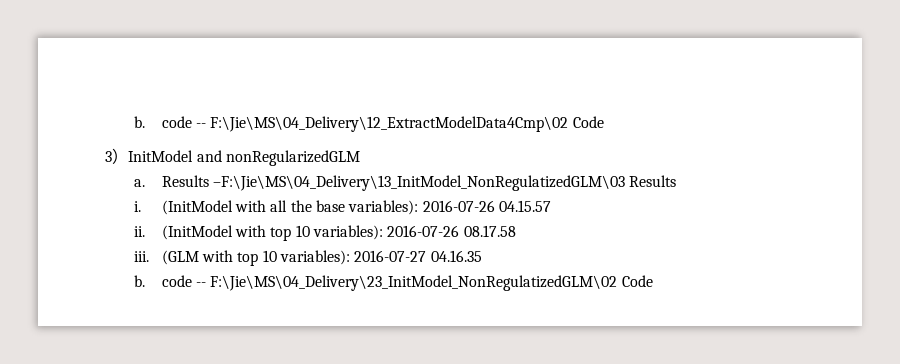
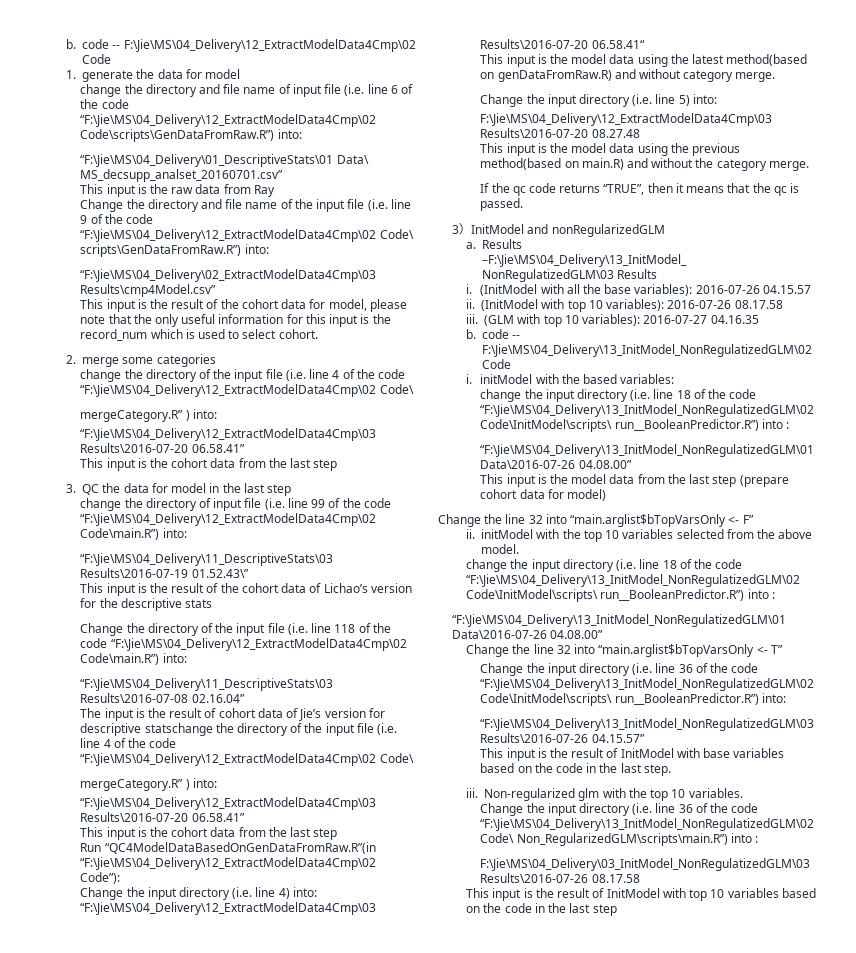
+ 1. generate the data for model
+ change the directory and file name of input file (i.e. line 6 of the code “F:\Jie\MS\04_Delivery\12_ExtractModelData4Cmp\02 Code\scripts\GenDataFromRaw.R”) into:
+ “F:\Jie\MS\04_Delivery\01_DescriptiveStats\01 Data\ MS_decsupp_analset_20160701.csv”
+ This input is the raw data from Ray
+ Change the directory and file name of the input file (i.e. line 9 of the code “F:\Jie\MS\04_Delivery\12_ExtractModelData4Cmp\02 Code\ scripts\GenDataFromRaw.R”) into:
+ “F:\Jie\MS\04_Delivery\02_ExtractModelData4Cmp\03 Results\cmp4Model.csv”
+ This input is the result of the cohort data for model, please note that the only useful information for this input is the record_num which is used to select cohort.
+ 2. merge some categories
+ change the directory of the input file (i.e. line 4 of the code “F:\Jie\MS\04_Delivery\12_ExtractModelData4Cmp\02 Code\
+ mergeCategory.R” ) into:
+ “F:\Jie\MS\04_Delivery\12_ExtractModelData4Cmp\03 Results\2016-07-20 06.58.41”
+ This input is the cohort data from the last step
+ 3. QC the data for model in the last step
+ change the directory of input file (i.e. line 99 of the code “F:\Jie\MS\04_Delivery\12_ExtractModelData4Cmp\02 Code\main.R”) into:
+ “F:\Jie\MS\04_Delivery\11_DescriptiveStats\03 Results\2016-07-19 01.52.43\”
+ This input is the result of the cohort data of Lichao’s version for the descriptive stats
+ Change the directory of the input file (i.e. line 118 of the code “F:\Jie\MS\04_Delivery\12_ExtractModelData4Cmp\02 Code\main.R”) into:
+ “F:\Jie\MS\04_Delivery\11_DescriptiveStats\03 Results\2016-07-08 02.16.04”
+ The input is the result of cohort data of Jie’s version for descriptive statschange the directory of the input file (i.e. line 4 of the code “F:\Jie\MS\04_Delivery\12_ExtractModelData4Cmp\02 Code\
+ mergeCategory.R” ) into:
+ “F:\Jie\MS\04_Delivery\12_ExtractModelData4Cmp\03 Results\2016-07-20 06.58.41”
+ This input is the cohort data from the last step
+ Run “QC4ModelDataBasedOnGenDataFromRaw.R”(in “F:\Jie\MS\04_Delivery\12_ExtractModelData4Cmp\02 Code”):
+ Change the input directory (i.e. line 4) into: “F:\Jie\MS\04_Delivery\12_ExtractModelData4Cmp\03 Results\2016-07-20 06.58.41“
+ This input is the model data using the latest method(based on genDataFromRaw.R) and without category merge.
+ Change the input directory (i.e. line 5) into:
+ F:\Jie\MS\04_Delivery\12_ExtractModelData4Cmp\03 Results\2016-07-20 08.27.48
+ This input is the model data using the previous method(based on main.R) and without the category merge.
+ If the qc code returns “TRUE”, then it means that the qc is passed.
- b. code -- F:\Jie\MS\04_Delivery\23_InitModel_NonRegulatizedGLM\02 Code
+ b. code -- F:\Jie\MS\04_Delivery\13_InitModel_NonRegulatizedGLM\02 Code
+ i. initModel with the based variables:
+ change the input directory (i.e. line 18 of the code “F:\Jie\MS\04_Delivery\13_InitModel_NonRegulatizedGLM\02 Code\InitModel\scripts\ run__BooleanPredictor.R”) into :
+ “F:\Jie\MS\04_Delivery\13_InitModel_NonRegulatizedGLM\01 Data\2016-07-26 04.08.00”
+ This input is the model data from the last step (prepare cohort data for model)
+ Change the line 32 into “main.arglist$bTopVarsOnly <- F”
+ ii. initModel with the top 10 variables selected from the above model.
+ change the input directory (i.e. line 18 of the code “F:\Jie\MS\04_Delivery\13_InitModel_NonRegulatizedGLM\02 Code\InitModel\scripts\ run__BooleanPredictor.R”) into :
+ “F:\Jie\MS\04_Delivery\13_InitModel_NonRegulatizedGLM\01 Data\2016-07-26 04.08.00”
+ Change the line 32 into “main.arglist$bTopVarsOnly <- T”
+ Change the input directory (i.e. line 36 of the code “F:\Jie\MS\04_Delivery\13_InitModel_NonRegulatizedGLM\02 Code\InitModel\scripts\ run__BooleanPredictor.R”) into:
+ “F:\Jie\MS\04_Delivery\13_InitModel_NonRegulatizedGLM\03 Results\2016-07-26 04.15.57”
+ This input is the result of InitModel with base variables based on the code in the last step.
+ iii. Non-regularized glm with the top 10 variables.
+ Change the input directory (i.e. line 36 of the code “F:\Jie\MS\04_Delivery\13_InitModel_NonRegulatizedGLM\02 Code\ Non_RegularizedGLM\scripts\main.R”) into :
+ F:\Jie\MS\04_Delivery\03_InitModel_NonRegulatizedGLM\03 Results\2016-07-26 08.17.58
+ This input is the result of InitModel with top 10 variables based on the code in the last step

